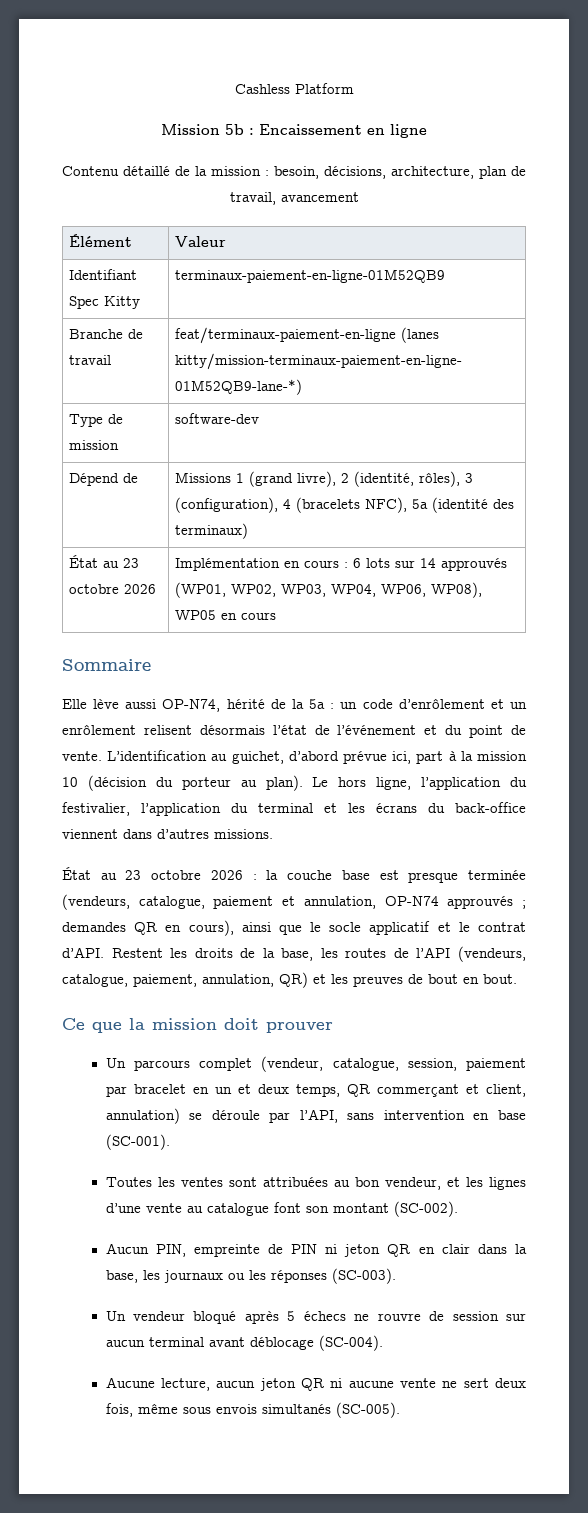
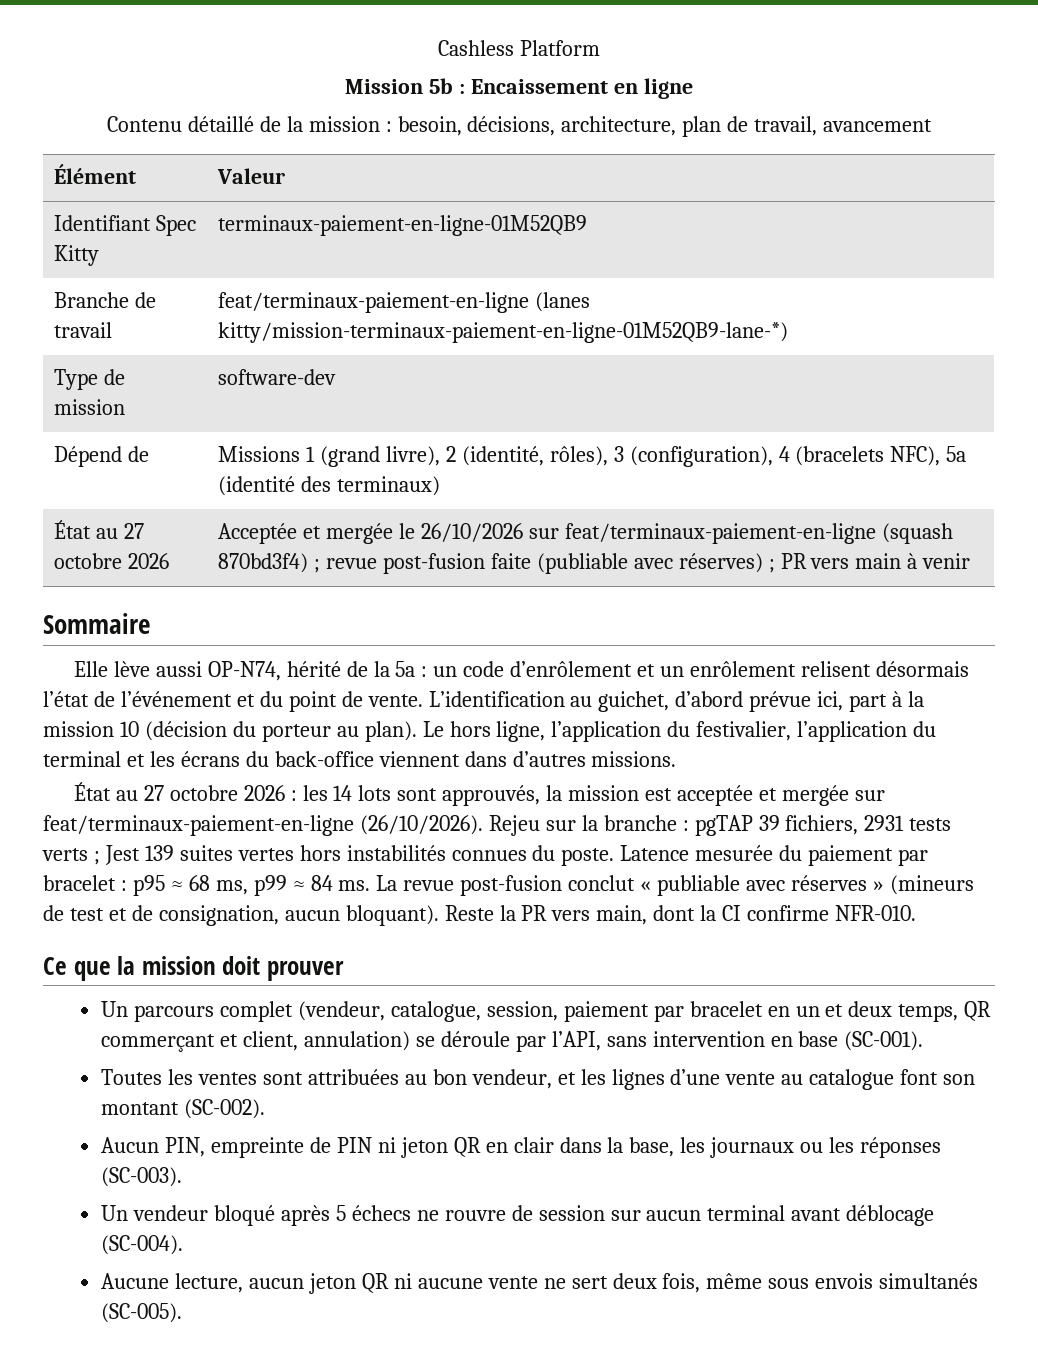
- État au 23 octobre 2026 | Implémentation en cours : 6 lots sur 14 approuvés (WP01, WP02, WP03, WP04, WP06, WP08), WP05 en cours
+ État au 27 octobre 2026 | Acceptée et mergée le 26/10/2026 sur feat/terminaux-paiement-en-ligne (squash 870bd3f4) ; revue post-fusion faite (publiable avec réserves) ; PR vers main à venir
- État au 23 octobre 2026 : la couche base est presque terminée (vendeurs, catalogue, paiement et annulation, OP-N74 approuvés ; demandes QR en cours), ainsi que le socle applicatif et le contrat d’API. Restent les droits de la base, les routes de l’API (vendeurs, catalogue, paiement, annulation, QR) et les preuves de bout en bout.
+ État au 27 octobre 2026 : les 14 lots sont approuvés, la mission est acceptée et mergée sur feat/terminaux-paiement-en-ligne (26/10/2026). Rejeu sur la branche : pgTAP 39 fichiers, 2931 tests verts ; Jest 139 suites vertes hors instabilités connues du poste. Latence mesurée du paiement par bracelet : p95 ≈ 68 ms, p99 ≈ 84 ms. La revue post-fusion conclut « publiable avec réserves » (mineurs de test et de consignation, aucun bloquant). Reste la PR vers main, dont la CI confirme NFR-010.

